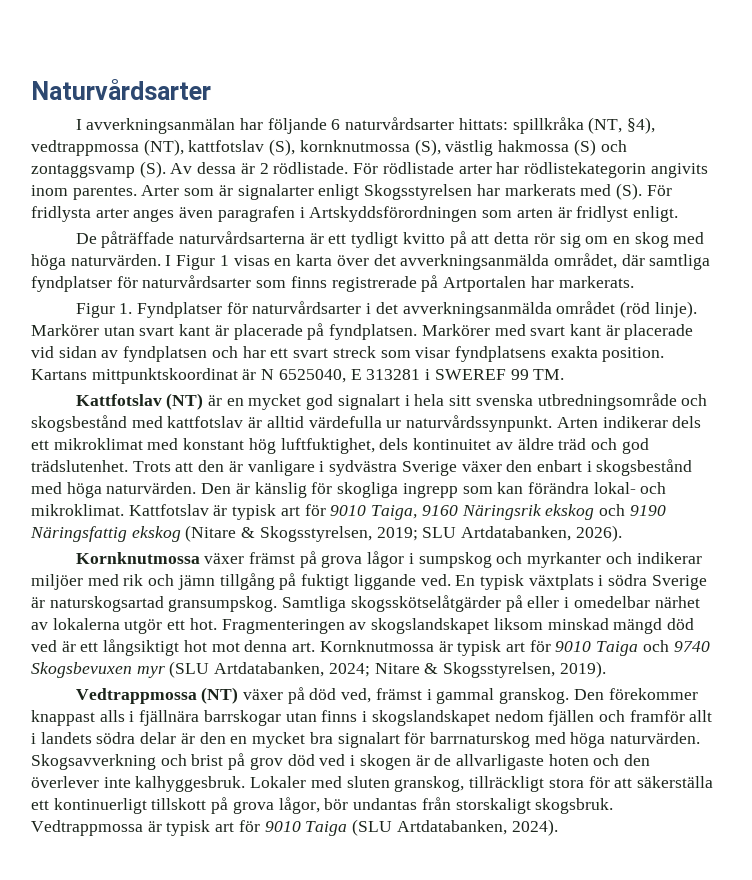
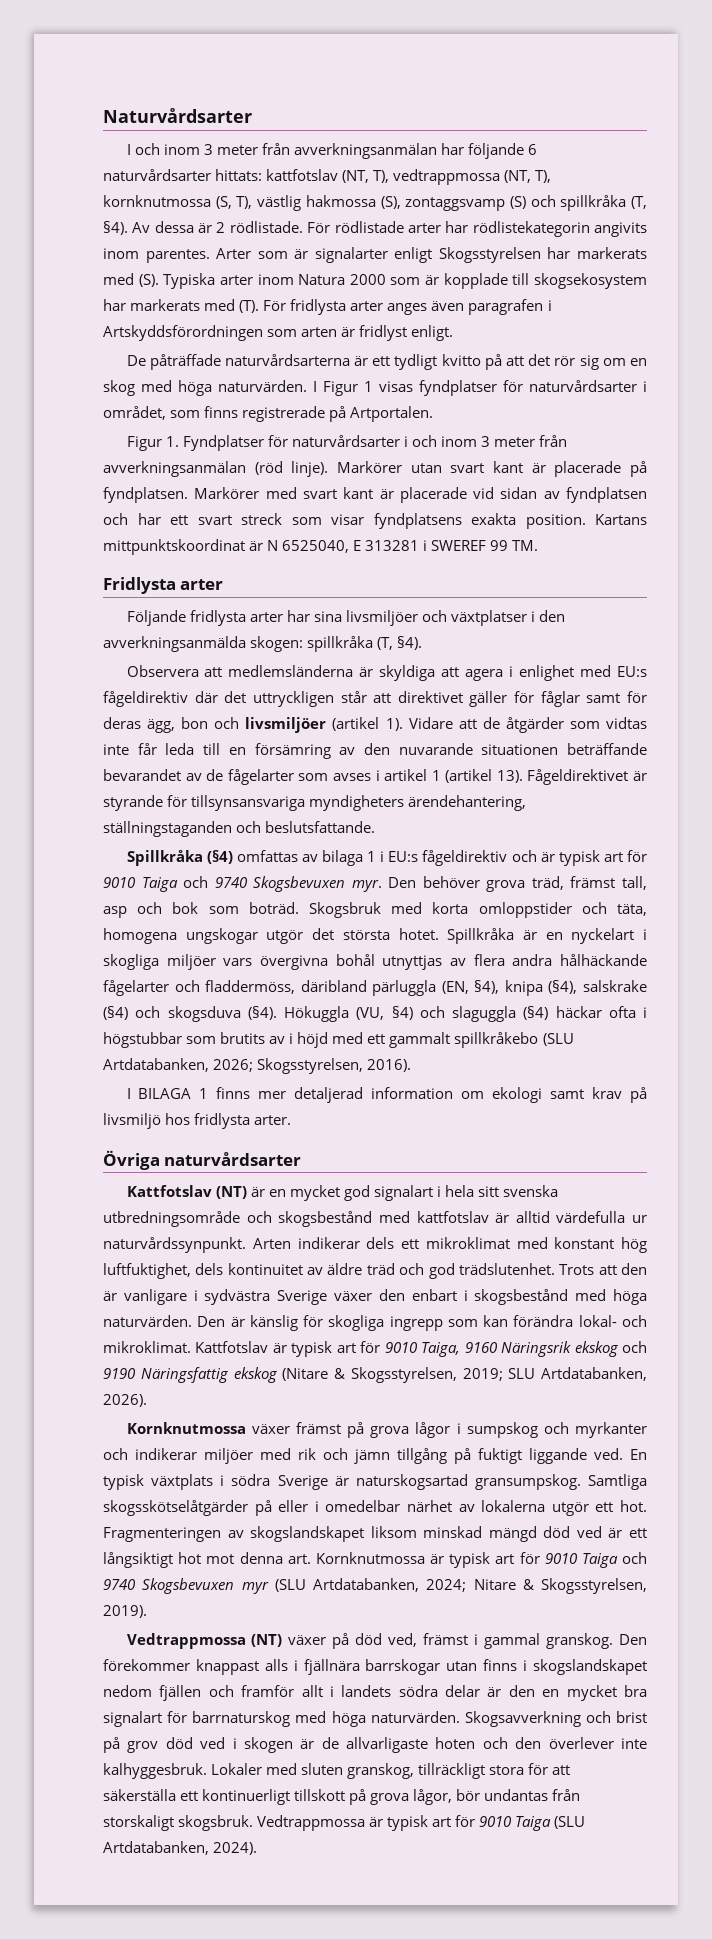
- I avverkningsanmälan har följande 6 naturvårdsarter hittats: spillkråka (NT, §4), vedtrappmossa (NT), kattfotslav (S), kornknutmossa (S), västlig hakmossa (S) och zontaggsvamp (S). Av dessa är 2 rödlistade.
+ I och inom 3 meter från avverkningsanmälan har följande 6 naturvårdsarter hittats: kattfotslav (NT, T), vedtrappmossa (NT, T), kornknutmossa (S, T), västlig hakmossa (S), zontaggsvamp (S) och spillkråka (T, §4). Av dessa är 2 rödlistade.
- Arter som är signalarter enligt Skogsstyrelsen har markerats med (S). För fridlysta arter anges även paragrafen i Artskyddsförordningen som arten är fridlyst enligt.
+ Arter som är signalarter enligt Skogsstyrelsen har markerats med (S). Typiska arter inom Natura 2000 som är kopplade till skogsekosystem har markerats med (T). För fridlysta arter anges även paragrafen i Artskyddsförordningen som arten är fridlyst enligt.
- De påträffade naturvårdsarterna är ett tydligt kvitto på att detta rör sig om en skog med höga naturvärden.
+ De påträffade naturvårdsarterna är ett tydligt kvitto på att det rör sig om en skog med höga naturvärden.
- I Figur 1 visas en karta över det avverkningsanmälda området, där samtliga fyndplatser för naturvårdsarter som finns registrerade på Artportalen har markerats.
+ I Figur 1 visas fyndplatser för naturvårdsarter i området, som finns registrerade på Artportalen.
- Figur 1. Fyndplatser för naturvårdsarter i det avverkningsanmälda området (röd linje).
+ Figur 1. Fyndplatser för naturvårdsarter i och inom 3 meter från avverkningsanmälan (röd linje).
+ Fridlysta arter
+ Följande fridlysta arter har sina livsmiljöer och växtplatser i den avverkningsanmälda skogen: spillkråka (T, §4).
+ Observera att medlemsländerna är skyldiga att agera i enlighet med EU:s fågeldirektiv där det uttryckligen står att direktivet gäller för fåglar samt för deras ägg, bon och livsmiljöer (artikel 1). Vidare att de åtgärder som vidtas inte får leda till en försämring av den nuvarande situationen beträffande bevarandet av de fågelarter som avses i artikel 1 (artikel 13). Fågeldirektivet är styrande för tillsynsansvariga myndigheters ärendehantering, ställningstaganden och beslutsfattande.
+ Spillkråka (§4) omfattas av bilaga 1 i EU:s fågeldirektiv och är typisk art för 9010 Taiga och 9740 Skogsbevuxen myr. Den behöver grova träd, främst tall, asp och bok som boträd. Skogsbruk med korta omloppstider och täta, homogena ungskogar utgör det största hotet. Spillkråka är en nyckelart i skogliga miljöer vars övergivna bohål utnyttjas av flera andra hålhäckande fågelarter och fladdermöss, däribland pärluggla (EN, §4), knipa (§4), salskrake (§4) och skogsduva (§4). Hökuggla (VU, §4) och slaguggla (§4) häckar ofta i högstubbar som brutits av i höjd med ett gammalt spillkråkebo (SLU Artdatabanken, 2026; Skogsstyrelsen, 2016).
+ I BILAGA 1 finns mer detaljerad information om ekologi samt krav på livsmiljö hos fridlysta arter.
+ Övriga naturvårdsarter

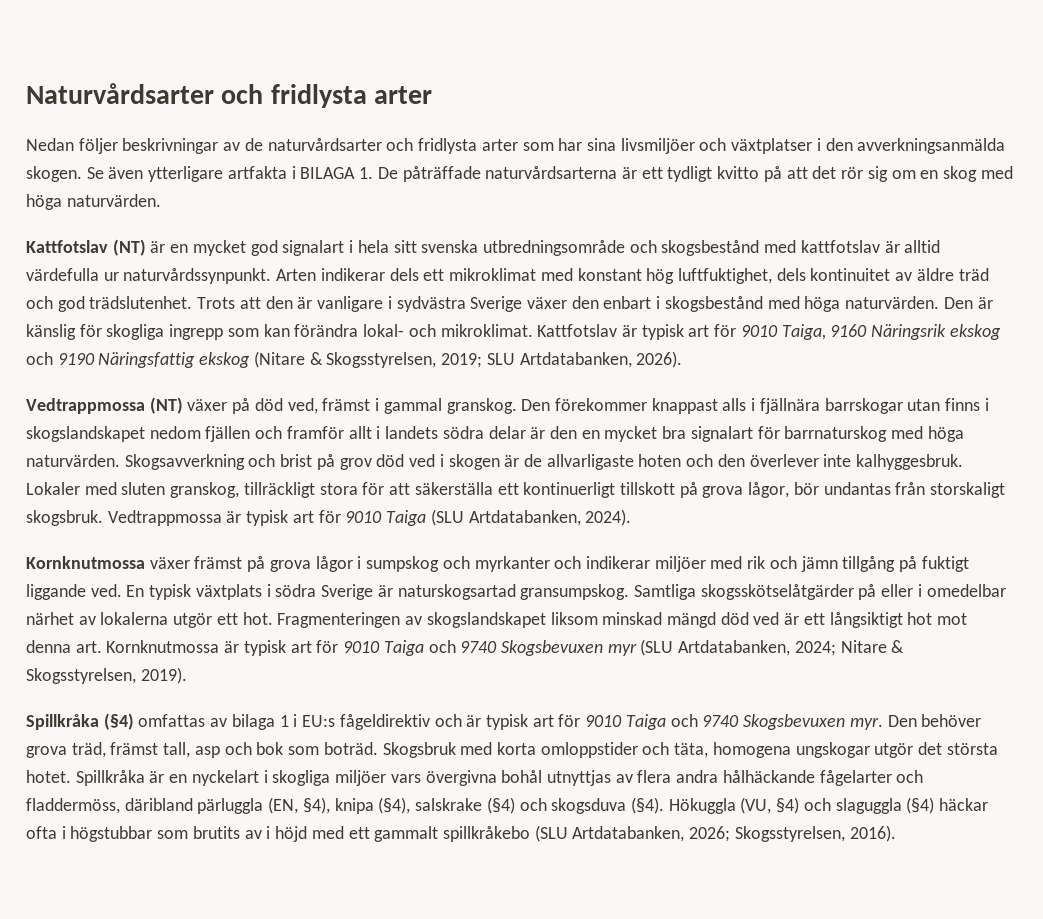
- Naturvårdsarter
- I och inom 3 meter från avverkningsanmälan har följande 6 naturvårdsarter hittats: kattfotslav (NT, T), vedtrappmossa (NT, T), kornknutmossa (S, T), västlig hakmossa (S), zontaggsvamp (S) och spillkråka (T, §4). Av dessa är 2 rödlistade. För rödlistade arter har rödlistekategorin angivits inom parentes. Arter som är signalarter enligt Skogsstyrelsen har markerats med (S). Typiska arter inom Natura 2000 som är kopplade till skogsekosystem har markerats med (T). För fridlysta arter anges även paragrafen i Artskyddsförordningen som arten är fridlyst enligt.
- De påträffade naturvårdsarterna är ett tydligt kvitto på att det rör sig om en skog med höga naturvärden. I Figur 1 visas fyndplatser för naturvårdsarter i området, som finns registrerade på Artportalen.
- Figur 1. Fyndplatser för naturvårdsarter i och inom 3 meter från avverkningsanmälan (röd linje). Markörer utan svart kant är placerade på fyndplatsen. Markörer med svart kant är placerade vid sidan av fyndplatsen och har ett svart streck som visar fyndplatsens exakta position. Kartans mittpunktskoordinat är N 6525040, E 313281 i SWEREF 99 TM.
- Fridlysta arter
- Följande fridlysta arter har sina livsmiljöer och växtplatser i den avverkningsanmälda skogen: spillkråka (T, §4).
- Observera att medlemsländerna är skyldiga att agera i enlighet med EU:s fågeldirektiv där det uttryckligen står att direktivet gäller för fåglar samt för deras ägg, bon och livsmiljöer (artikel 1). Vidare att de åtgärder som vidtas inte får leda till en försämring av den nuvarande situationen beträffande bevarandet av de fågelarter som avses i artikel 1 (artikel 13). Fågeldirektivet är styrande för tillsynsansvariga myndigheters ärendehantering, ställningstaganden och beslutsfattande.
+ Naturvårdsarter och fridlysta arter
+ Nedan följer beskrivningar av de naturvårdsarter och fridlysta arter som har sina livsmiljöer och växtplatser i den avverkningsanmälda skogen. Se även ytterligare artfakta i BILAGA 1. De påträffade naturvårdsarterna är ett tydligt kvitto på att det rör sig om en skog med höga naturvärden.
+ Kattfotslav (NT) är en mycket god signalart i hela sitt svenska utbredningsområde och skogsbestånd med kattfotslav är alltid värdefulla ur naturvårdssynpunkt. Arten indikerar dels ett mikroklimat med konstant hög luftfuktighet, dels kontinuitet av äldre träd och god trädslutenhet. Trots att den är vanligare i sydvästra Sverige växer den enbart i skogsbestånd med höga naturvärden. Den är känslig för skogliga ingrepp som kan förändra lokal- och mikroklimat. Kattfotslav är typisk art för 9010 Taiga, 9160 Näringsrik ekskog och 9190 Näringsfattig ekskog (Nitare & Skogsstyrelsen, 2019; SLU Artdatabanken, 2026).
+ Vedtrappmossa (NT) växer på död ved, främst i gammal granskog. Den förekommer knappast alls i fjällnära barrskogar utan finns i skogslandskapet nedom fjällen och framför allt i landets södra delar är den en mycket bra signalart för barrnaturskog med höga naturvärden. Skogsavverkning och brist på grov död ved i skogen är de allvarligaste hoten och den överlever inte kalhyggesbruk. Lokaler med sluten granskog, tillräckligt stora för att säkerställa ett kontinuerligt tillskott på grova lågor, bör undantas från storskaligt skogsbruk. Vedtrappmossa är typisk art för 9010 Taiga (SLU Artdatabanken, 2024).
+ Kornknutmossa växer främst på grova lågor i sumpskog och myrkanter och indikerar miljöer med rik och jämn tillgång på fuktigt liggande ved. En typisk växtplats i södra Sverige är naturskogsartad gransumpskog. Samtliga skogsskötselåtgärder på eller i omedelbar närhet av lokalerna utgör ett hot. Fragmenteringen av skogslandskapet liksom minskad mängd död ved är ett långsiktigt hot mot denna art. Kornknutmossa är typisk art för 9010 Taiga och 9740 Skogsbevuxen myr (SLU Artdatabanken, 2024; Nitare & Skogsstyrelsen, 2019).
- I BILAGA 1 finns mer detaljerad information om ekologi samt krav på livsmiljö hos fridlysta arter.
- Övriga naturvårdsarter
- Kattfotslav (NT) är en mycket god signalart i hela sitt svenska utbredningsområde och skogsbestånd med kattfotslav är alltid värdefulla ur naturvårdssynpunkt. Arten indikerar dels ett mikroklimat med konstant hög luftfuktighet, dels kontinuitet av äldre träd och god trädslutenhet. Trots att den är vanligare i sydvästra Sverige växer den enbart i skogsbestånd med höga naturvärden. Den är känslig för skogliga ingrepp som kan förändra lokal- och mikroklimat. Kattfotslav är typisk art för 9010 Taiga, 9160 Näringsrik ekskog och 9190 Näringsfattig ekskog (Nitare & Skogsstyrelsen, 2019; SLU Artdatabanken, 2026).
- Kornknutmossa växer främst på grova lågor i sumpskog och myrkanter och indikerar miljöer med rik och jämn tillgång på fuktigt liggande ved. En typisk växtplats i södra Sverige är naturskogsartad gransumpskog. Samtliga skogsskötselåtgärder på eller i omedelbar närhet av lokalerna utgör ett hot. Fragmenteringen av skogslandskapet liksom minskad mängd död ved är ett långsiktigt hot mot denna art. Kornknutmossa är typisk art för 9010 Taiga och 9740 Skogsbevuxen myr (SLU Artdatabanken, 2024; Nitare & Skogsstyrelsen, 2019).
- Vedtrappmossa (NT) växer på död ved, främst i gammal granskog. Den förekommer knappast alls i fjällnära barrskogar utan finns i skogslandskapet nedom fjällen och framför allt i landets södra delar är den en mycket bra signalart för barrnaturskog med höga naturvärden. Skogsavverkning och brist på grov död ved i skogen är de allvarligaste hoten och den överlever inte kalhyggesbruk. Lokaler med sluten granskog, tillräckligt stora för att säkerställa ett kontinuerligt tillskott på grova lågor, bör undantas från storskaligt skogsbruk. Vedtrappmossa är typisk art för 9010 Taiga (SLU Artdatabanken, 2024).

